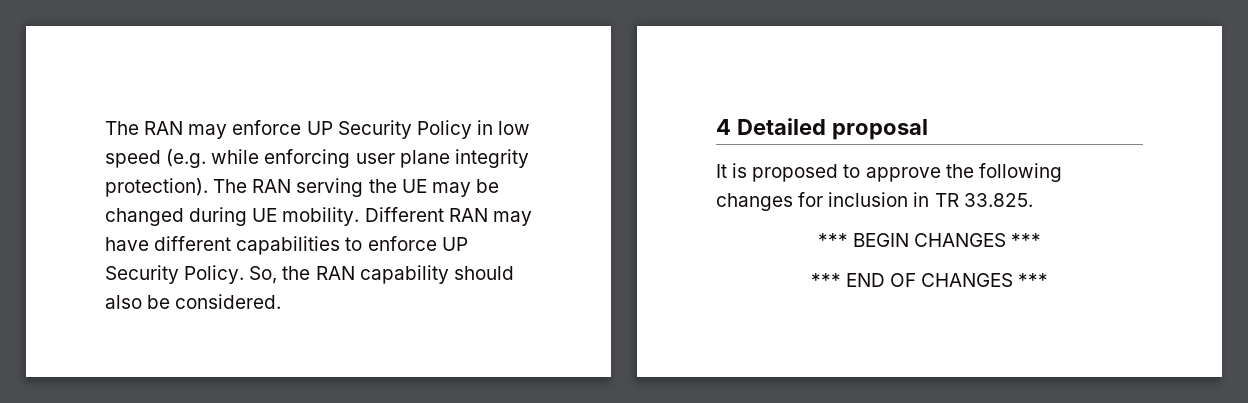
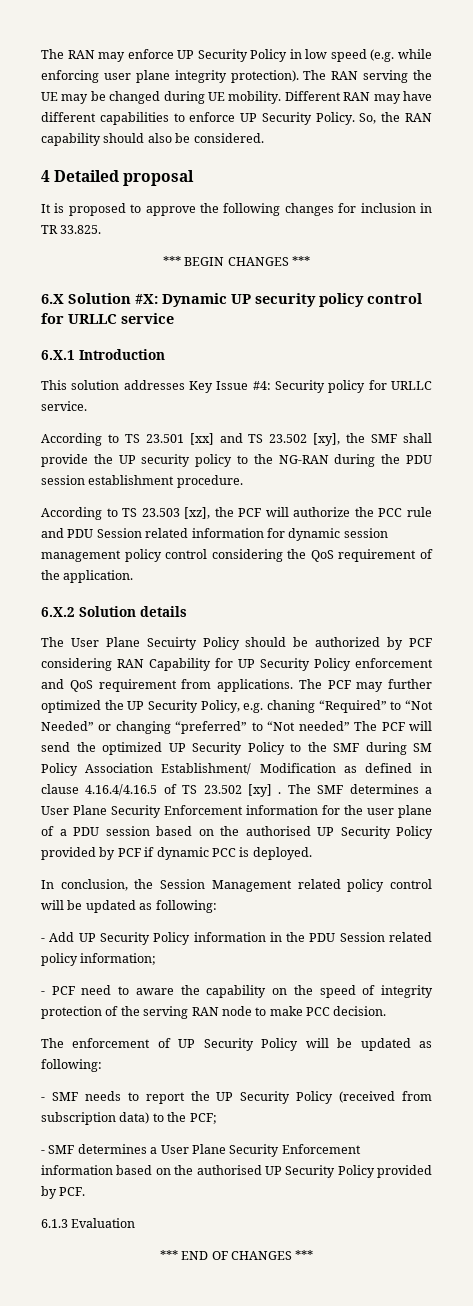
+ 6.X Solution #X: Dynamic UP security policy control for URLLC service
+ 6.X.1 Introduction
+ This solution addresses Key Issue #4: Security policy for URLLC service.
+ According to TS 23.501 [xx] and TS 23.502 [xy], the SMF shall provide the UP security policy to the NG-RAN during the PDU session establishment procedure.
+ According to TS 23.503 [xz], the PCF will authorize the PCC rule and PDU Session related information for dynamic session management policy control considering the QoS requirement of the application.
+ 6.X.2 Solution details
+ The User Plane Secuirty Policy should be authorized by PCF considering RAN Capability for UP Security Policy enforcement and QoS requirement from applications. The PCF may further optimized the UP Security Policy, e.g. chaning “Required” to “Not Needed” or changing “preferred” to “Not needed” The PCF will send the optimized UP Security Policy to the SMF during SM Policy Association Establishment/ Modification as defined in clause 4.16.4/4.16.5 of TS 23.502 [xy] . The SMF determines a User Plane Security Enforcement information for the user plane of a PDU session based on the authorised UP Security Policy provided by PCF if dynamic PCC is deployed.
+ In conclusion, the Session Management related policy control will be updated as following:
+ - Add UP Security Policy information in the PDU Session related policy information;
+ - PCF need to aware the capability on the speed of integrity protection of the serving RAN node to make PCC decision.
+ The enforcement of UP Security Policy will be updated as following:
+ - SMF needs to report the UP Security Policy (received from subscription data) to the PCF;
+ - SMF determines a User Plane Security Enforcement information based on the authorised UP Security Policy provided by PCF.
+ 6.1.3 Evaluation

